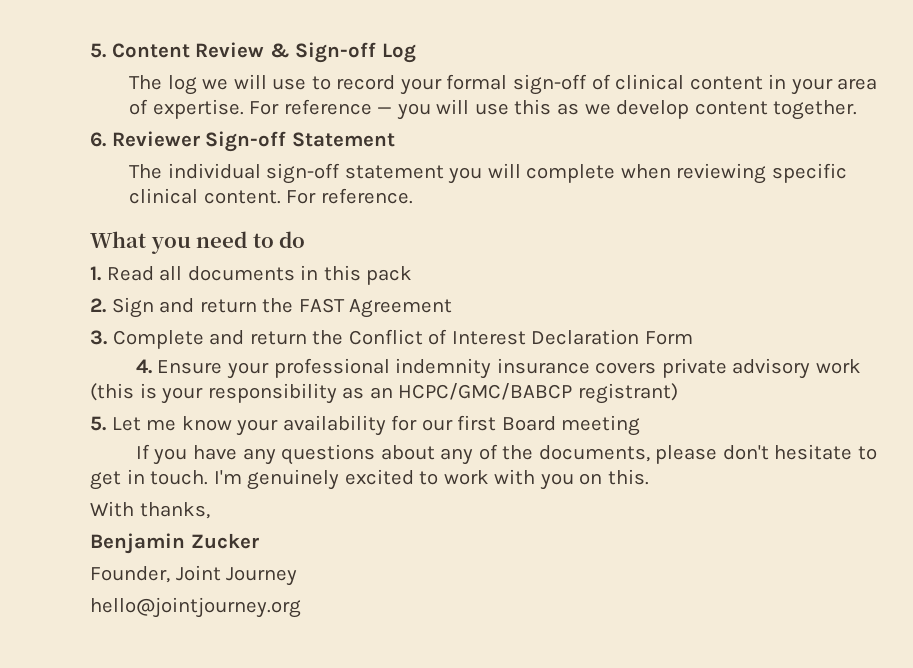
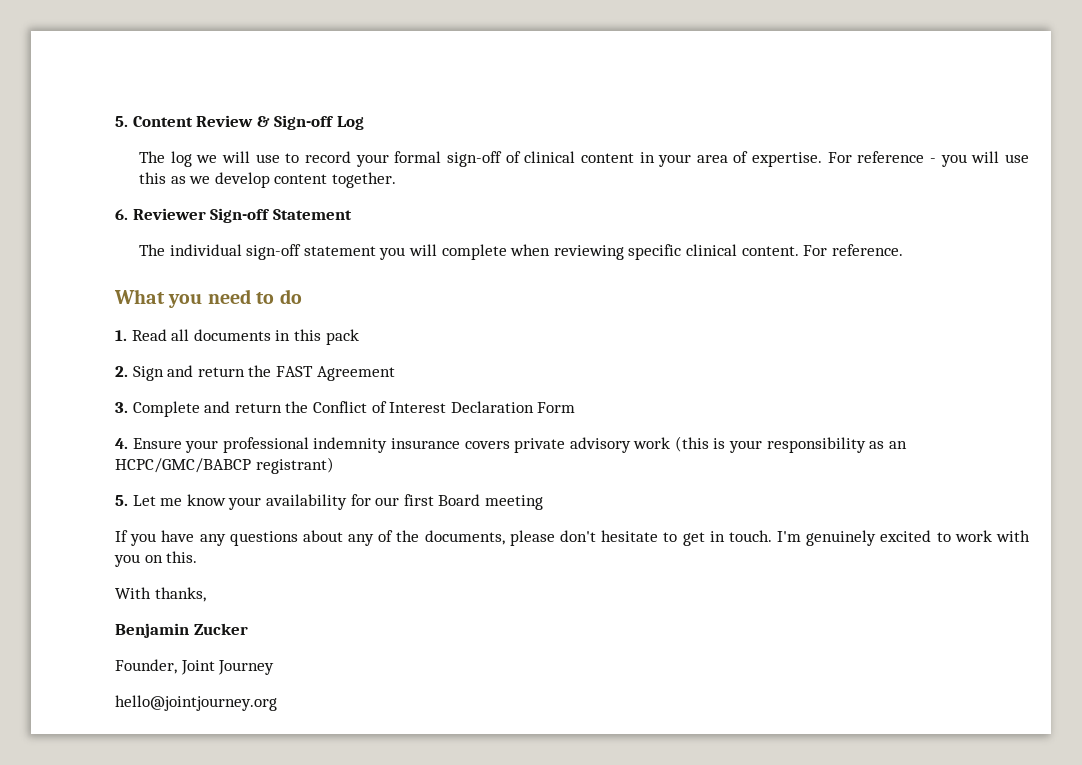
- For reference — you will use this as we develop content together.
+ For reference - you will use this as we develop content together.

